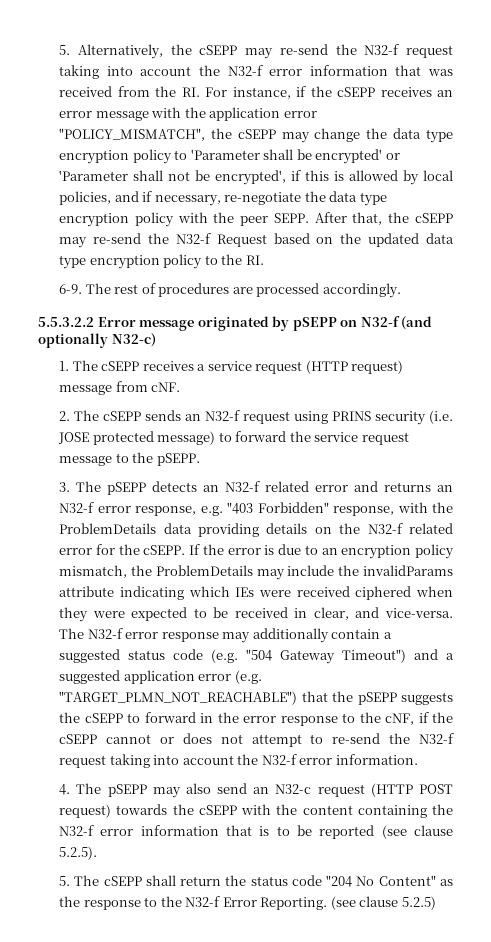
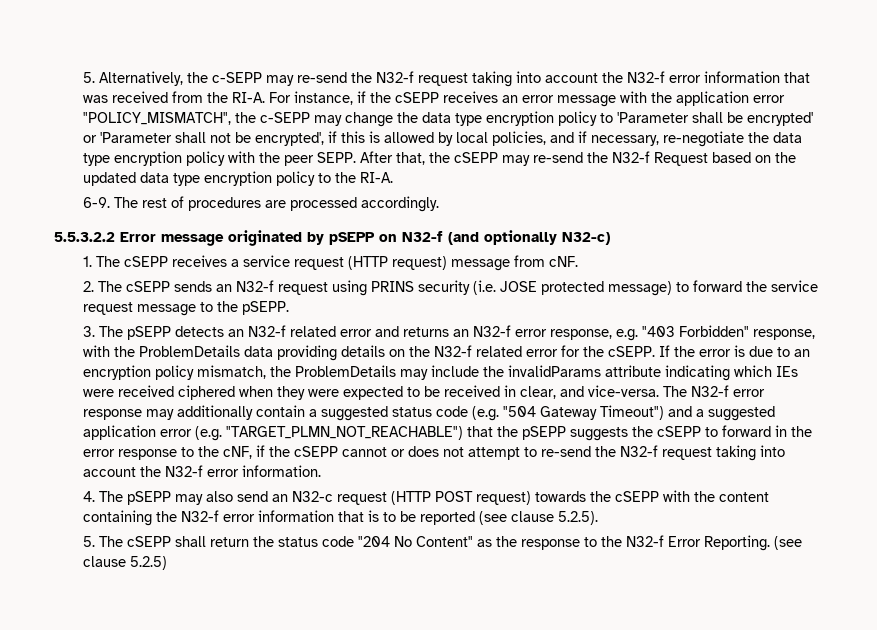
- 5. Alternatively, the cSEPP may re-send the N32-f request taking into account the N32-f error information that was received from the RI. For instance, if the cSEPP receives an error message with the application error "POLICY_MISMATCH", the cSEPP may change the data type encryption policy to 'Parameter shall be encrypted' or 'Parameter shall not be encrypted', if this is allowed by local policies, and if necessary, re-negotiate the data type encryption policy with the peer SEPP.
+ 5. Alternatively, the c-SEPP may re-send the N32-f request taking into account the N32-f error information that was received from the RI-A. For instance, if the cSEPP receives an error message with the application error "POLICY_MISMATCH", the c-SEPP may change the data type encryption policy to 'Parameter shall be encrypted' or 'Parameter shall not be encrypted', if this is allowed by local policies, and if necessary, re-negotiate the data type encryption policy with the peer SEPP.
- After that, the cSEPP may re-send the N32-f Request based on the updated data type encryption policy to the RI.
+ After that, the cSEPP may re-send the N32-f Request based on the updated data type encryption policy to the RI-A.

